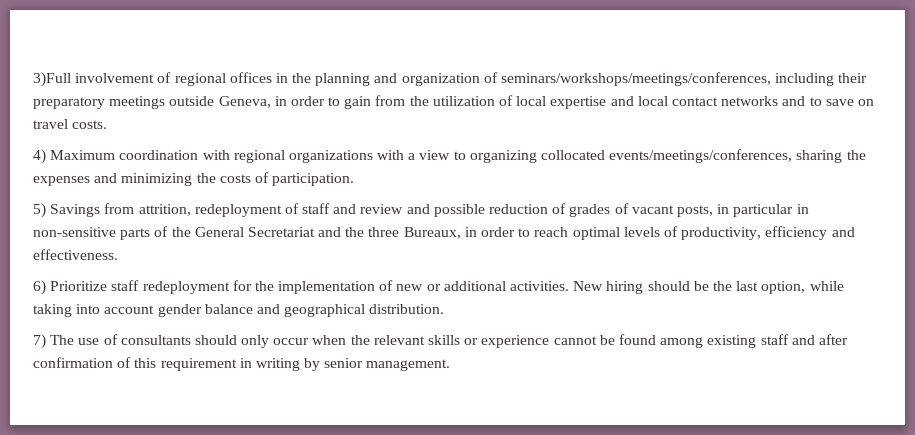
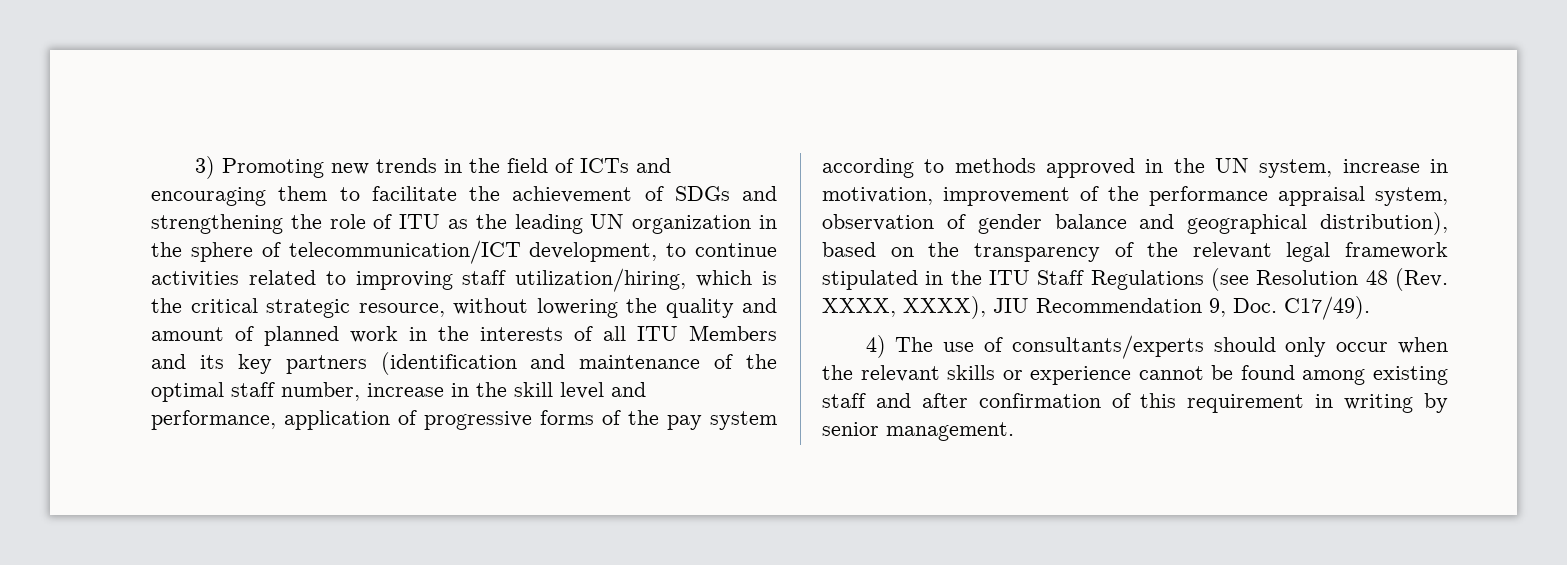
- 3)Full involvement of regional offices in the planning and organization of seminars/workshops/meetings/conferences, including their preparatory meetings outside Geneva, in order to gain from the utilization of local expertise and local contact networks and to save on travel costs.
- 4) Maximum coordination with regional organizations with a view to organizing collocated events/meetings/conferences, sharing the expenses and minimizing the costs of participation.
- 5) Savings from attrition, redeployment of staff and review and possible reduction of grades of vacant posts, in particular in non-sensitive parts of the General Secretariat and the three Bureaux, in order to reach optimal levels of productivity, efficiency and effectiveness.
- 6) Prioritize staff redeployment for the implementation of new or additional activities. New hiring should be the last option, while taking into account gender balance and geographical distribution.
- 7) The use of consultants should only occur when the relevant skills or experience cannot be found among existing staff and after confirmation of this requirement in writing by senior management.
+ 3) Promoting new trends in the field of ICTs and encouraging them to facilitate the achievement of SDGs and strengthening the role of ITU as the leading UN organization in the sphere of telecommunication/ICT development, to continue activities related to improving staff utilization/hiring, which is the critical strategic resource, without lowering the quality and amount of planned work in the interests of all ITU Members and its key partners (identification and maintenance of the optimal staff number, increase in the skill level and performance, application of progressive forms of the pay system according to methods approved in the UN system, increase in motivation, improvement of the performance appraisal system, observation of gender balance and geographical distribution), based on the transparency of the relevant legal framework stipulated in the ITU Staff Regulations (see Resolution 48 (Rev. ХХХХ, ХХХХ), JIU Recommendation 9, Doc. С17/49).
+ 4) The use of consultants/experts should only occur when the relevant skills or experience cannot be found among existing staff and after confirmation of this requirement in writing by senior management.

